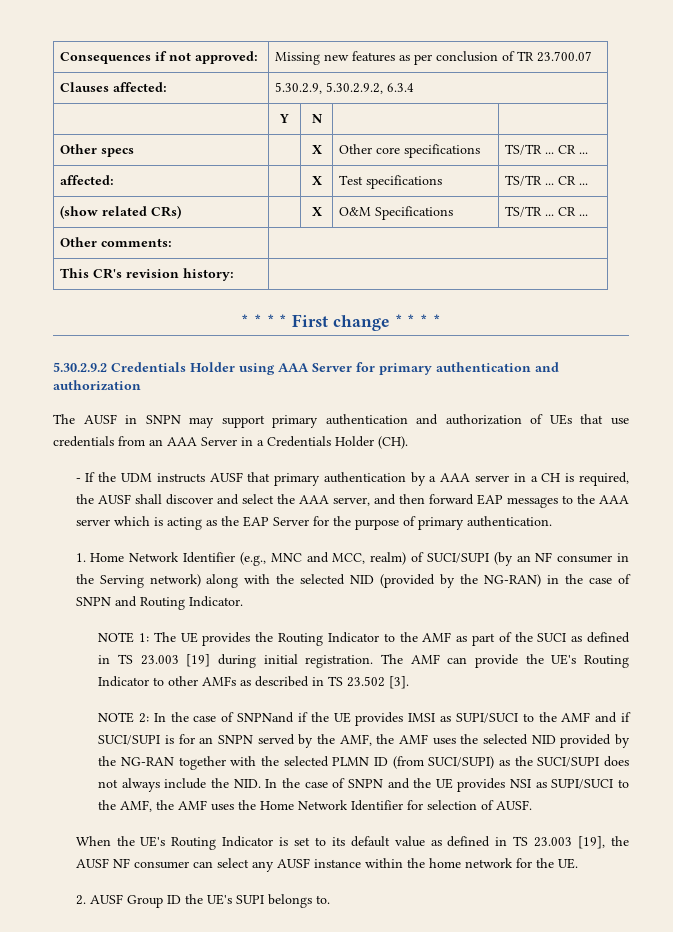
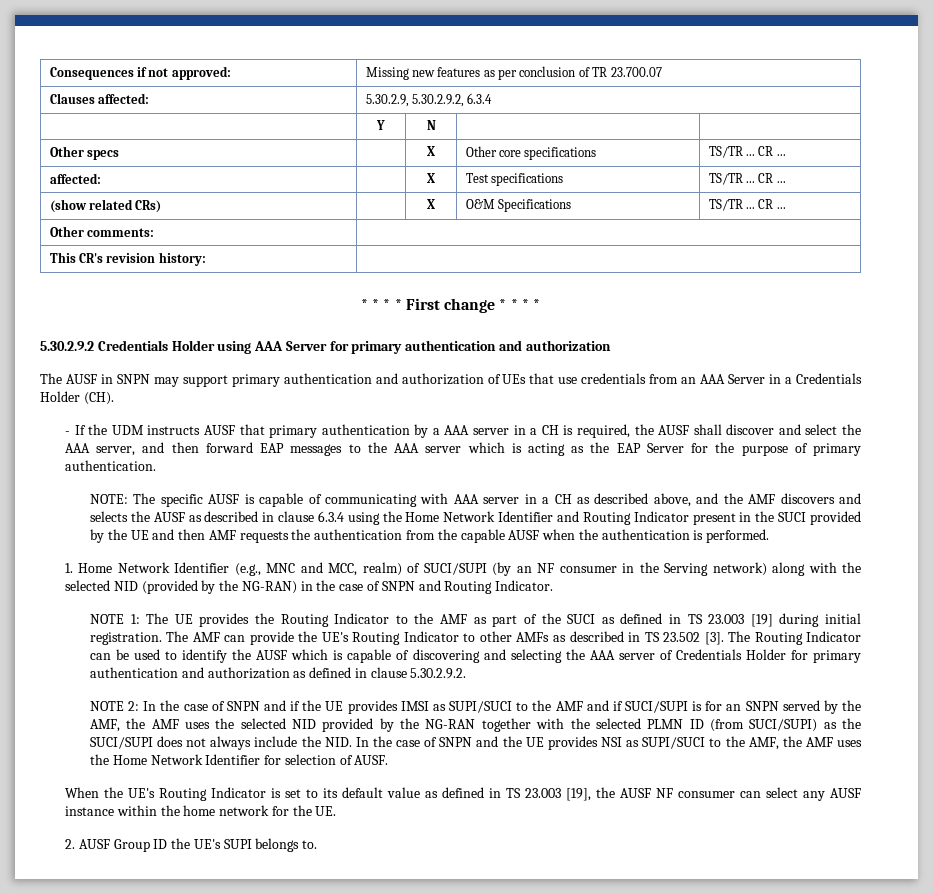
+ NOTE: The specific AUSF is capable of communicating with AAA server in a CH as described above, and the AMF discovers and selects the AUSF as described in clause 6.3.4 using the Home Network Identifier and Routing Indicator present in the SUCI provided by the UE and then AMF requests the authentication from the capable AUSF when the authentication is performed.
+ The Routing Indicator can be used to identify the AUSF which is capable of discovering and selecting the AAA server of Credentials Holder for primary authentication and authorization as defined in clause 5.30.2.9.2.
- In the case of SNPNand if the UE provides IMSI as SUPI/SUCI to the AMF and if SUCI/SUPI is for an SNPN served by the AMF, the AMF uses the selected NID provided by the NG-RAN together with the selected PLMN ID (from SUCI/SUPI) as the SUCI/SUPI does not always include the NID. In the case of SNPN and the UE provides NSI as SUPI/SUCI to the AMF, the AMF uses the Home Network Identifier for selection of AUSF.
+ In the case of SNPN and if the UE provides IMSI as SUPI/SUCI to the AMF and if SUCI/SUPI is for an SNPN served by the AMF, the AMF uses the selected NID provided by the NG-RAN together with the selected PLMN ID (from SUCI/SUPI) as the SUCI/SUPI does not always include the NID. In the case of SNPN and the UE provides NSI as SUPI/SUCI to the AMF, the AMF uses the Home Network Identifier for selection of AUSF.

